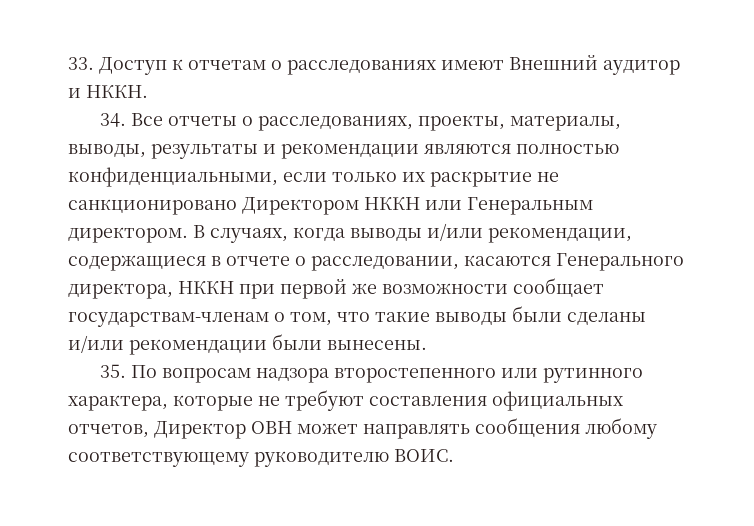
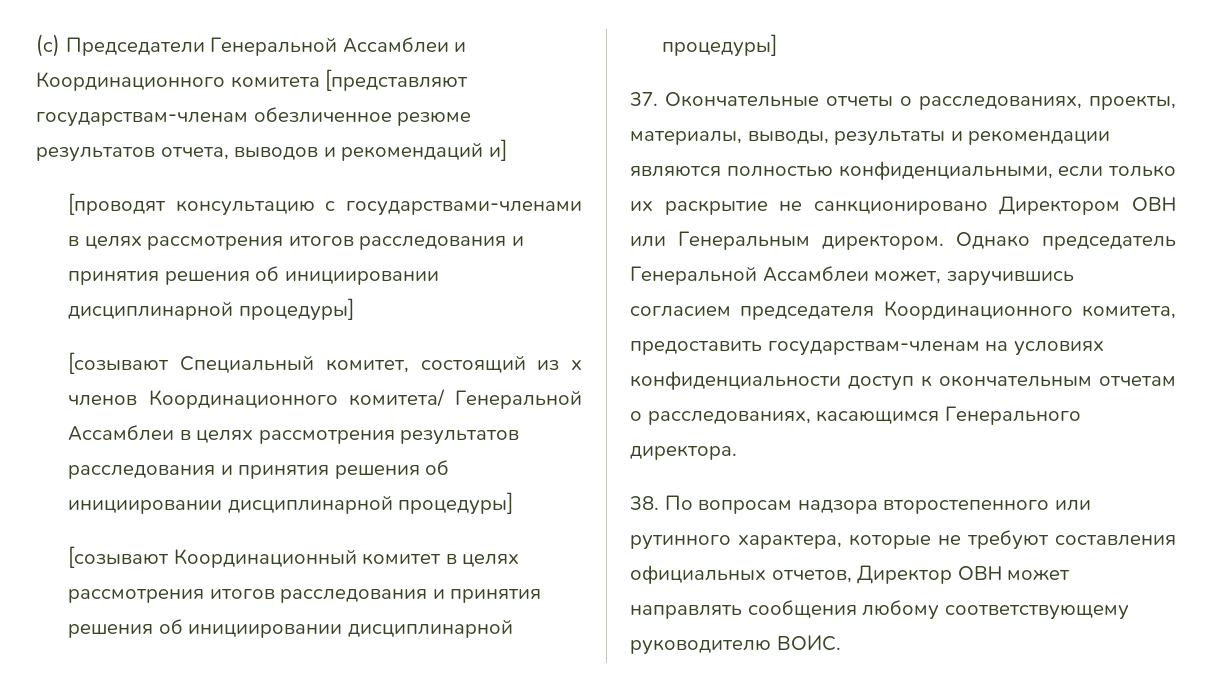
- 33. Доступ к отчетам о расследованиях имеют Внешний аудитор и НККН.
- 34. Все отчеты о расследованиях, проекты, материалы, выводы, результаты и рекомендации являются полностью конфиденциальными, если только их раскрытие не санкционировано Директором НККН или Генеральным директором.
+ (c) Председатели Генеральной Ассамблеи и Координационного комитета [представляют государствам-членам обезличенное резюме результатов отчета, выводов и рекомендаций и]
+ [проводят консультацию с государствами-членами в целях рассмотрения итогов расследования и принятия решения об инициировании дисциплинарной процедуры]
+ [созывают Специальный комитет, состоящий из х членов Координационного комитета/ Генеральной Ассамблеи в целях рассмотрения результатов расследования и принятия решения об инициировании дисциплинарной процедуры]
+ [созывают Координационный комитет в целях рассмотрения итогов расследования и принятия решения об инициировании дисциплинарной процедуры]
+ 37. Окончательные отчеты о расследованиях, проекты, материалы, выводы, результаты и рекомендации являются полностью конфиденциальными, если только их раскрытие не санкционировано Директором ОВН или Генеральным директором.
- В случаях, когда выводы и/или рекомендации, содержащиеся в отчете о расследовании, касаются Генерального директора, НККН при первой же возможности сообщает государствам-членам о том, что такие выводы были сделаны и/или рекомендации были вынесены.
- 35. По вопросам надзора второстепенного или рутинного характера, которые не требуют составления официальных отчетов, Директор ОВН может направлять сообщения любому соответствующему руководителю ВОИС.
+ Однако председатель Генеральной Ассамблеи может, заручившись согласием председателя Координационного комитета, предоставить государствам-членам на условиях конфиденциальности доступ к окончательным отчетам о расследованиях, касающимся Генерального директора.
+ 38. По вопросам надзора второстепенного или рутинного характера, которые не требуют составления официальных отчетов, Директор ОВН может направлять сообщения любому соответствующему руководителю ВОИС.

